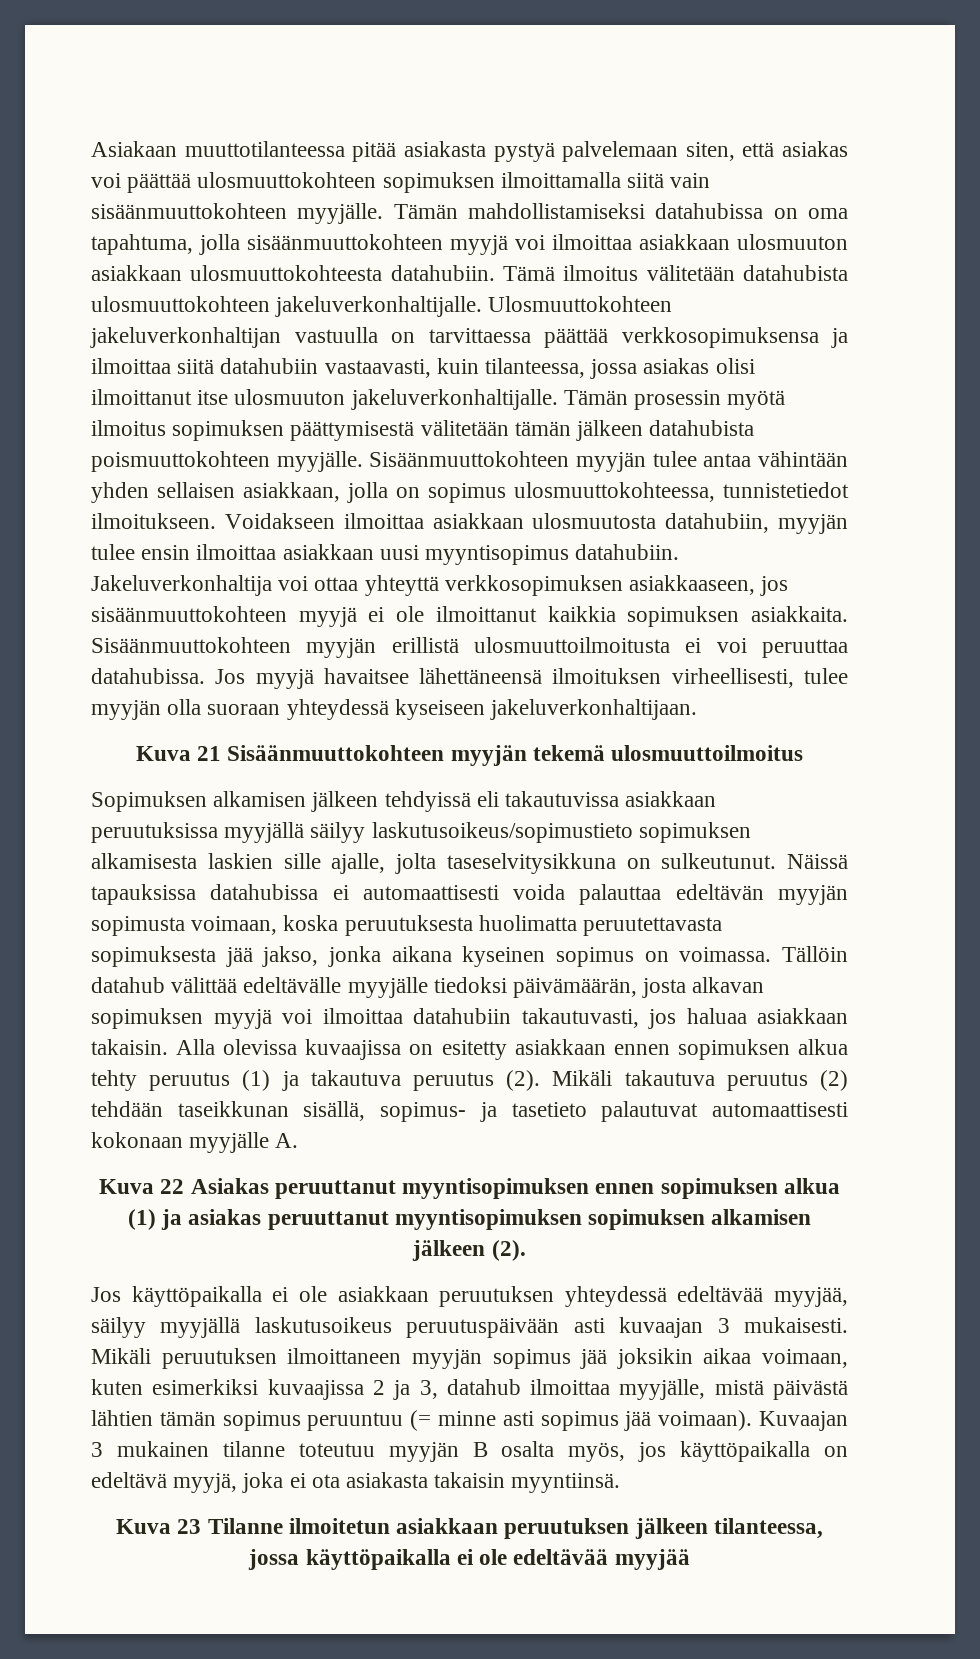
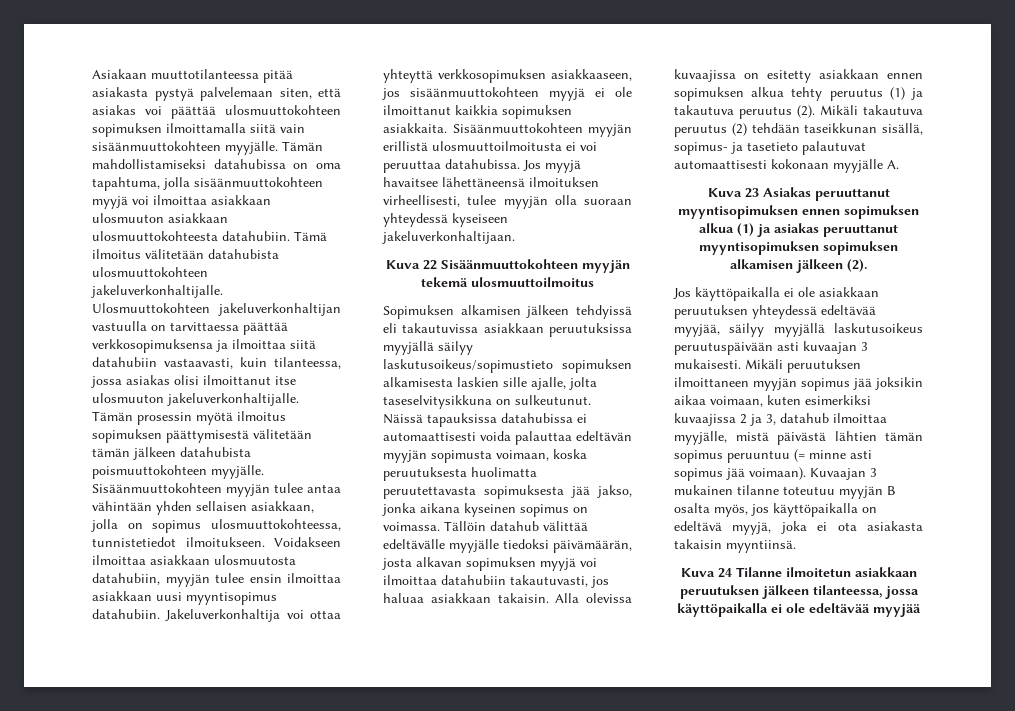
- Kuva 21 Sisäänmuuttokohteen myyjän tekemä ulosmuuttoilmoitus
+ Kuva 22 Sisäänmuuttokohteen myyjän tekemä ulosmuuttoilmoitus
- Kuva 22 Asiakas peruuttanut myyntisopimuksen ennen sopimuksen alkua (1) ja asiakas peruuttanut myyntisopimuksen sopimuksen alkamisen jälkeen (2).
+ Kuva 23 Asiakas peruuttanut myyntisopimuksen ennen sopimuksen alkua (1) ja asiakas peruuttanut myyntisopimuksen sopimuksen alkamisen jälkeen (2).
- Kuva 23 Tilanne ilmoitetun asiakkaan peruutuksen jälkeen tilanteessa, jossa käyttöpaikalla ei ole edeltävää myyjää
+ Kuva 24 Tilanne ilmoitetun asiakkaan peruutuksen jälkeen tilanteessa, jossa käyttöpaikalla ei ole edeltävää myyjää

